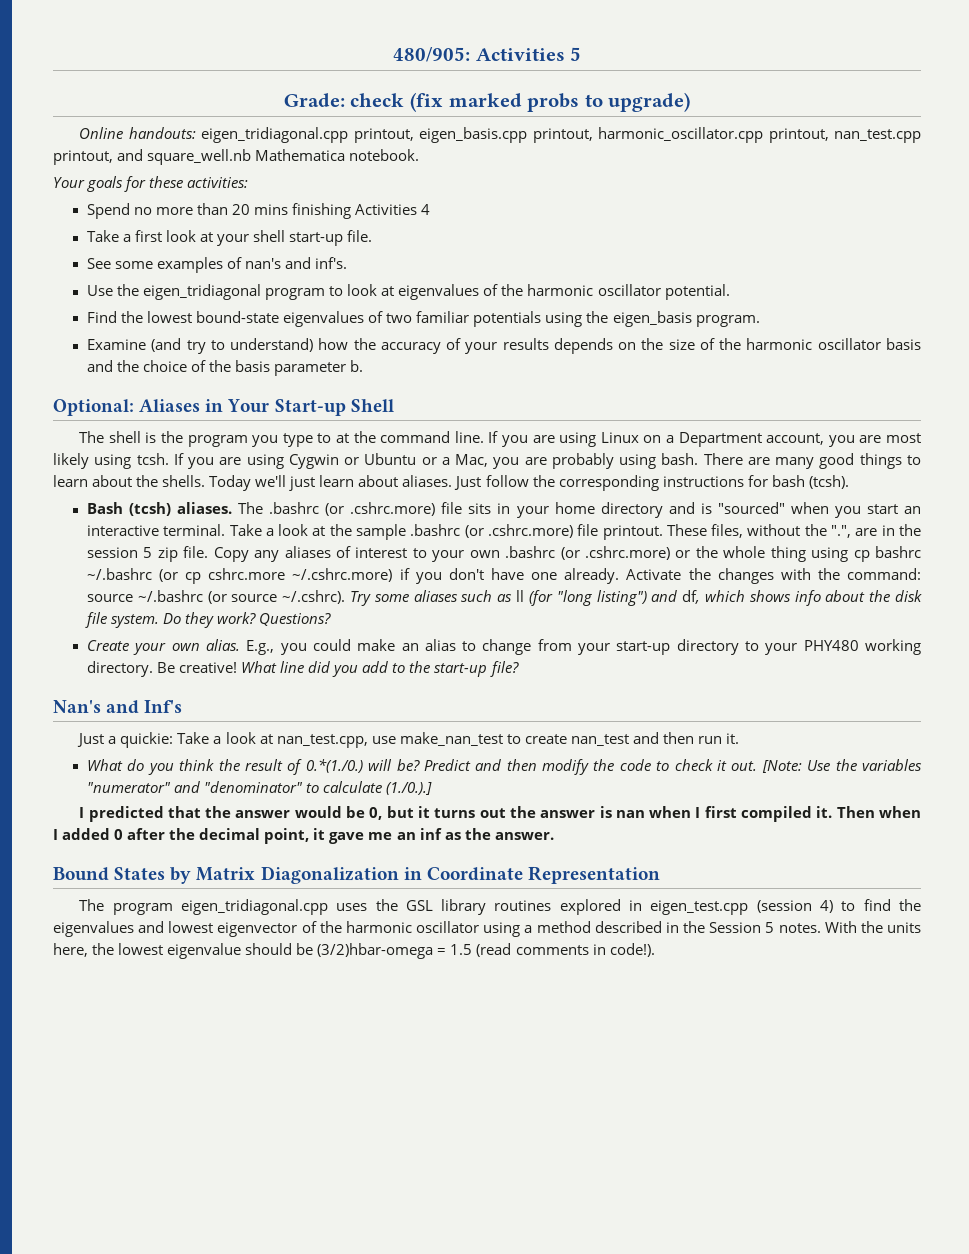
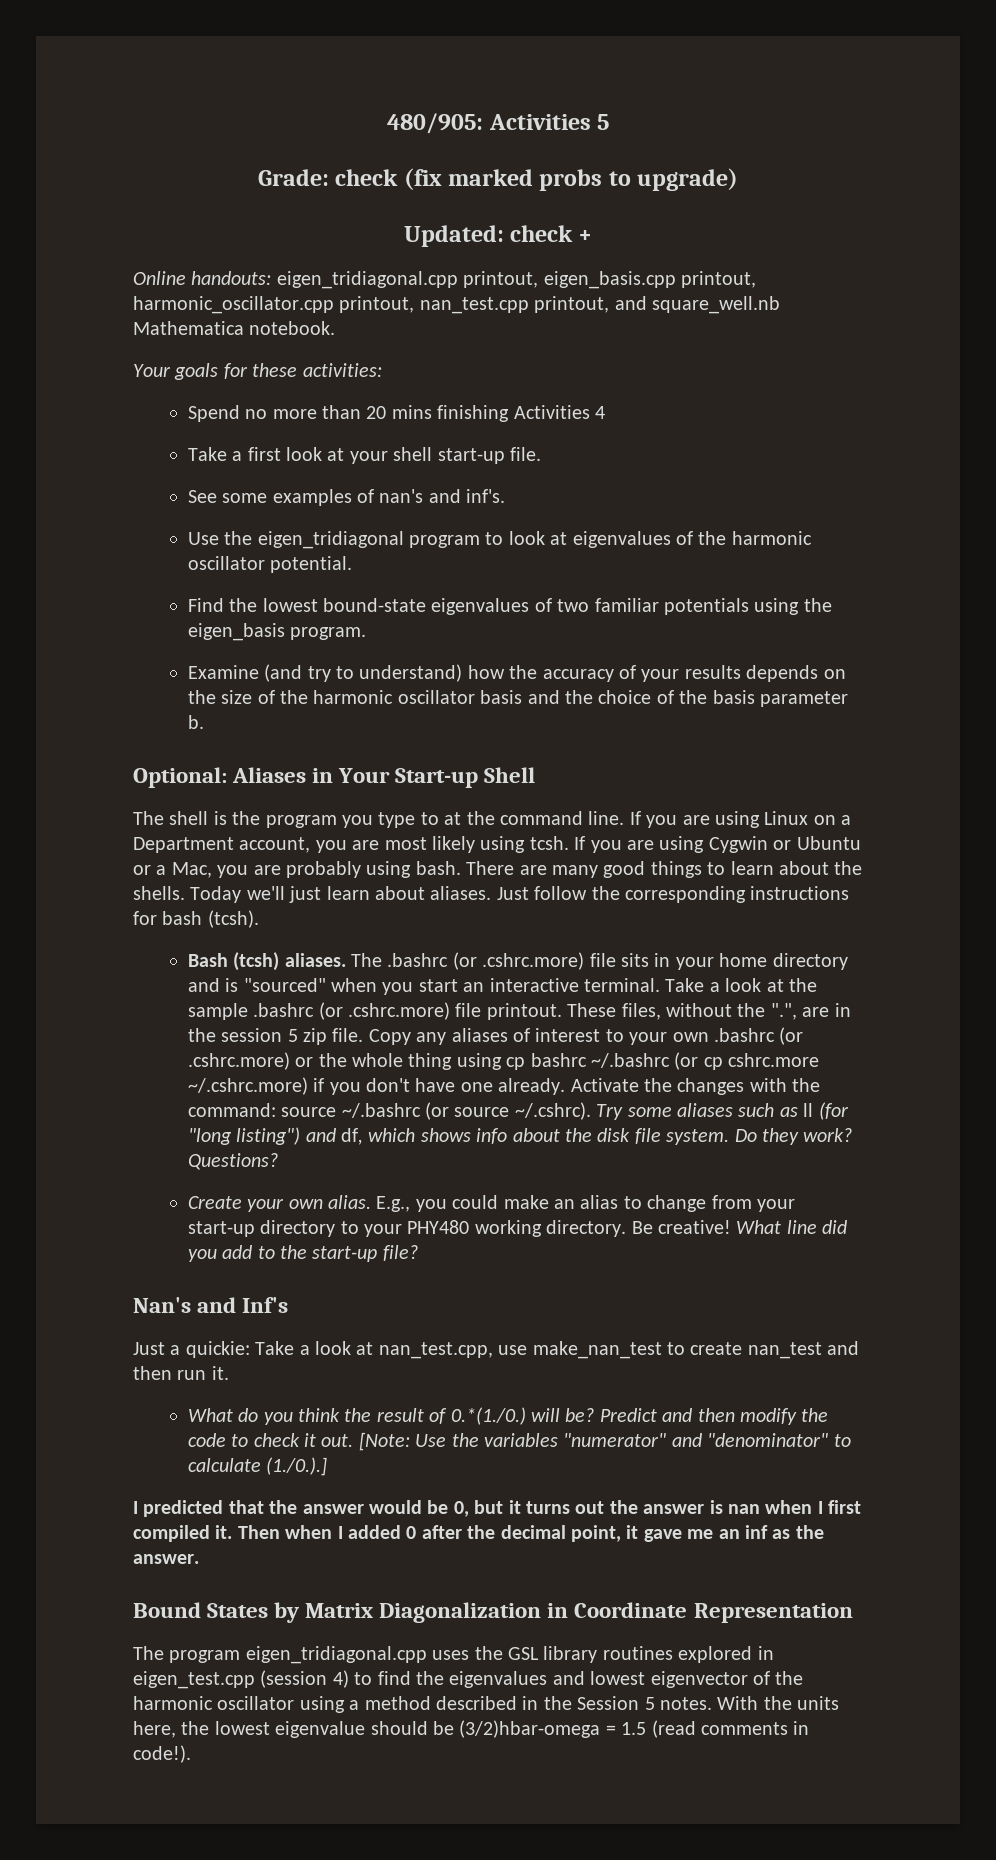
+ Updated: check +

